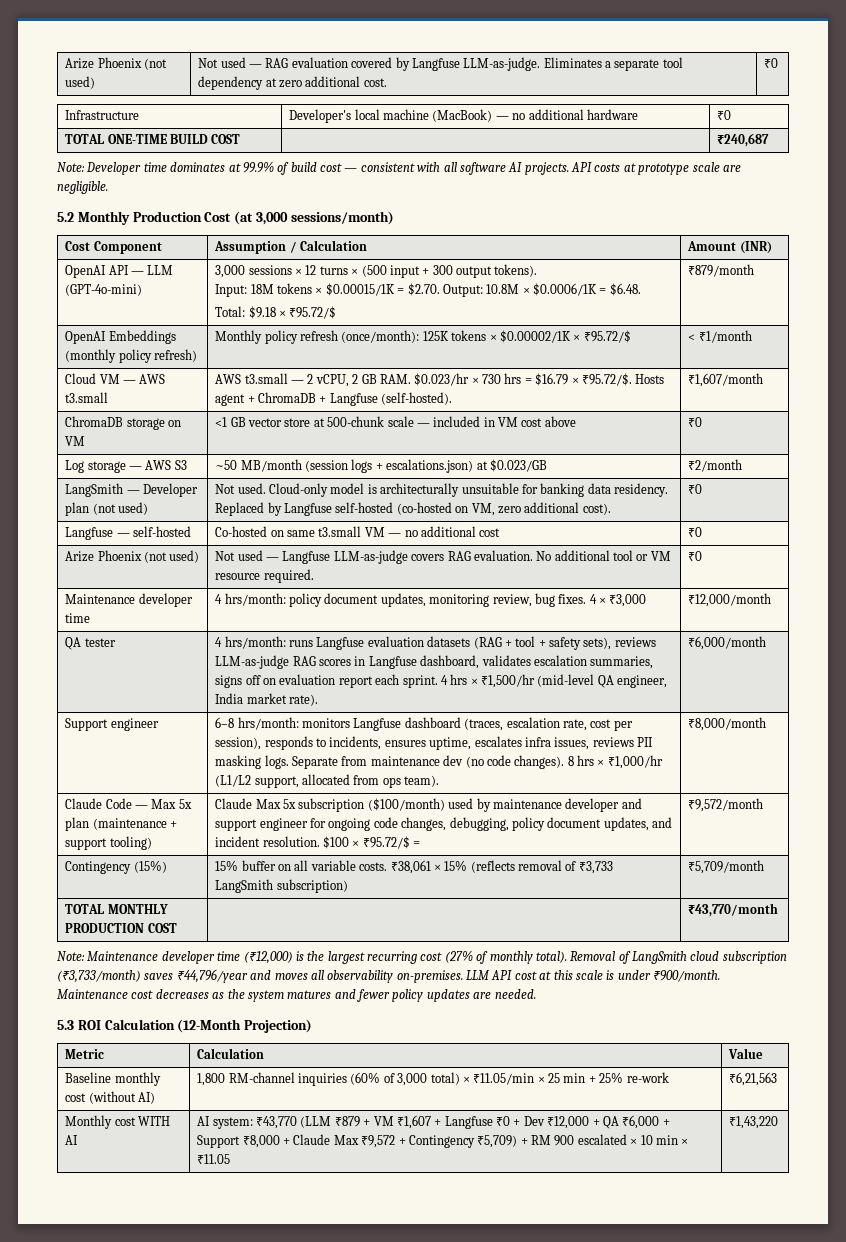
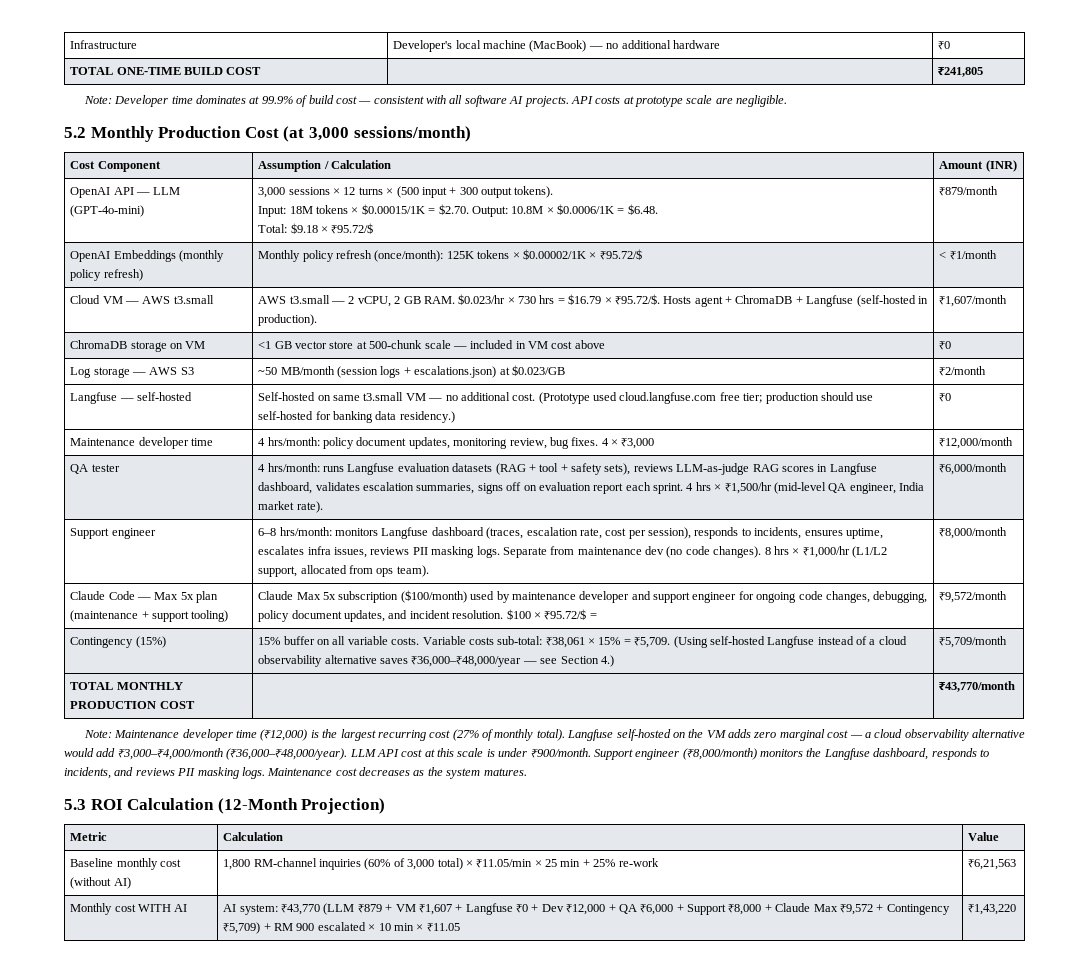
- Arize Phoenix (not used) | Not used — RAG evaluation covered by Langfuse LLM-as-judge. Eliminates a separate tool dependency at zero additional cost. | ₹0
- TOTAL ONE-TIME BUILD COST | | ₹240,687
+ TOTAL ONE-TIME BUILD COST | | ₹241,805
- Cloud VM — AWS t3.small | AWS t3.small — 2 vCPU, 2 GB RAM. $0.023/hr × 730 hrs = $16.79 × ₹95.72/$. Hosts agent + ChromaDB + Langfuse (self-hosted). | ₹1,607/month
+ Cloud VM — AWS t3.small | AWS t3.small — 2 vCPU, 2 GB RAM. $0.023/hr × 730 hrs = $16.79 × ₹95.72/$. Hosts agent + ChromaDB + Langfuse (self-hosted in production). | ₹1,607/month
- LangSmith — Developer plan (not used) | Not used. Cloud-only model is architecturally unsuitable for banking data residency. Replaced by Langfuse self-hosted (co-hosted on VM, zero additional cost). | ₹0
- Langfuse — self-hosted | Co-hosted on same t3.small VM — no additional cost | ₹0
- Arize Phoenix (not used) | Not used — Langfuse LLM-as-judge covers RAG evaluation. No additional tool or VM resource required. | ₹0
+ Langfuse — self-hosted | Self-hosted on same t3.small VM — no additional cost. (Prototype used cloud.langfuse.com free tier; production should use self-hosted for banking data residency.) | ₹0
- Contingency (15%) | 15% buffer on all variable costs. ₹38,061 × 15% (reflects removal of ₹3,733 LangSmith subscription) | ₹5,709/month
+ Contingency (15%) | 15% buffer on all variable costs. Variable costs sub-total: ₹38,061 × 15% = ₹5,709. (Using self-hosted Langfuse instead of a cloud observability alternative saves ₹36,000–₹48,000/year — see Section 4.) | ₹5,709/month
- Removal of LangSmith cloud subscription (₹3,733/month) saves ₹44,796/year and moves all observability on-premises.
+ Langfuse self-hosted on the VM adds zero marginal cost — a cloud observability alternative would add ₹3,000–₹4,000/month (₹36,000–₹48,000/year).
+ Support engineer (₹8,000/month) monitors the Langfuse dashboard, responds to incidents, and reviews PII masking logs.
- Maintenance cost decreases as the system matures and fewer policy updates are needed.
+ Maintenance cost decreases as the system matures.

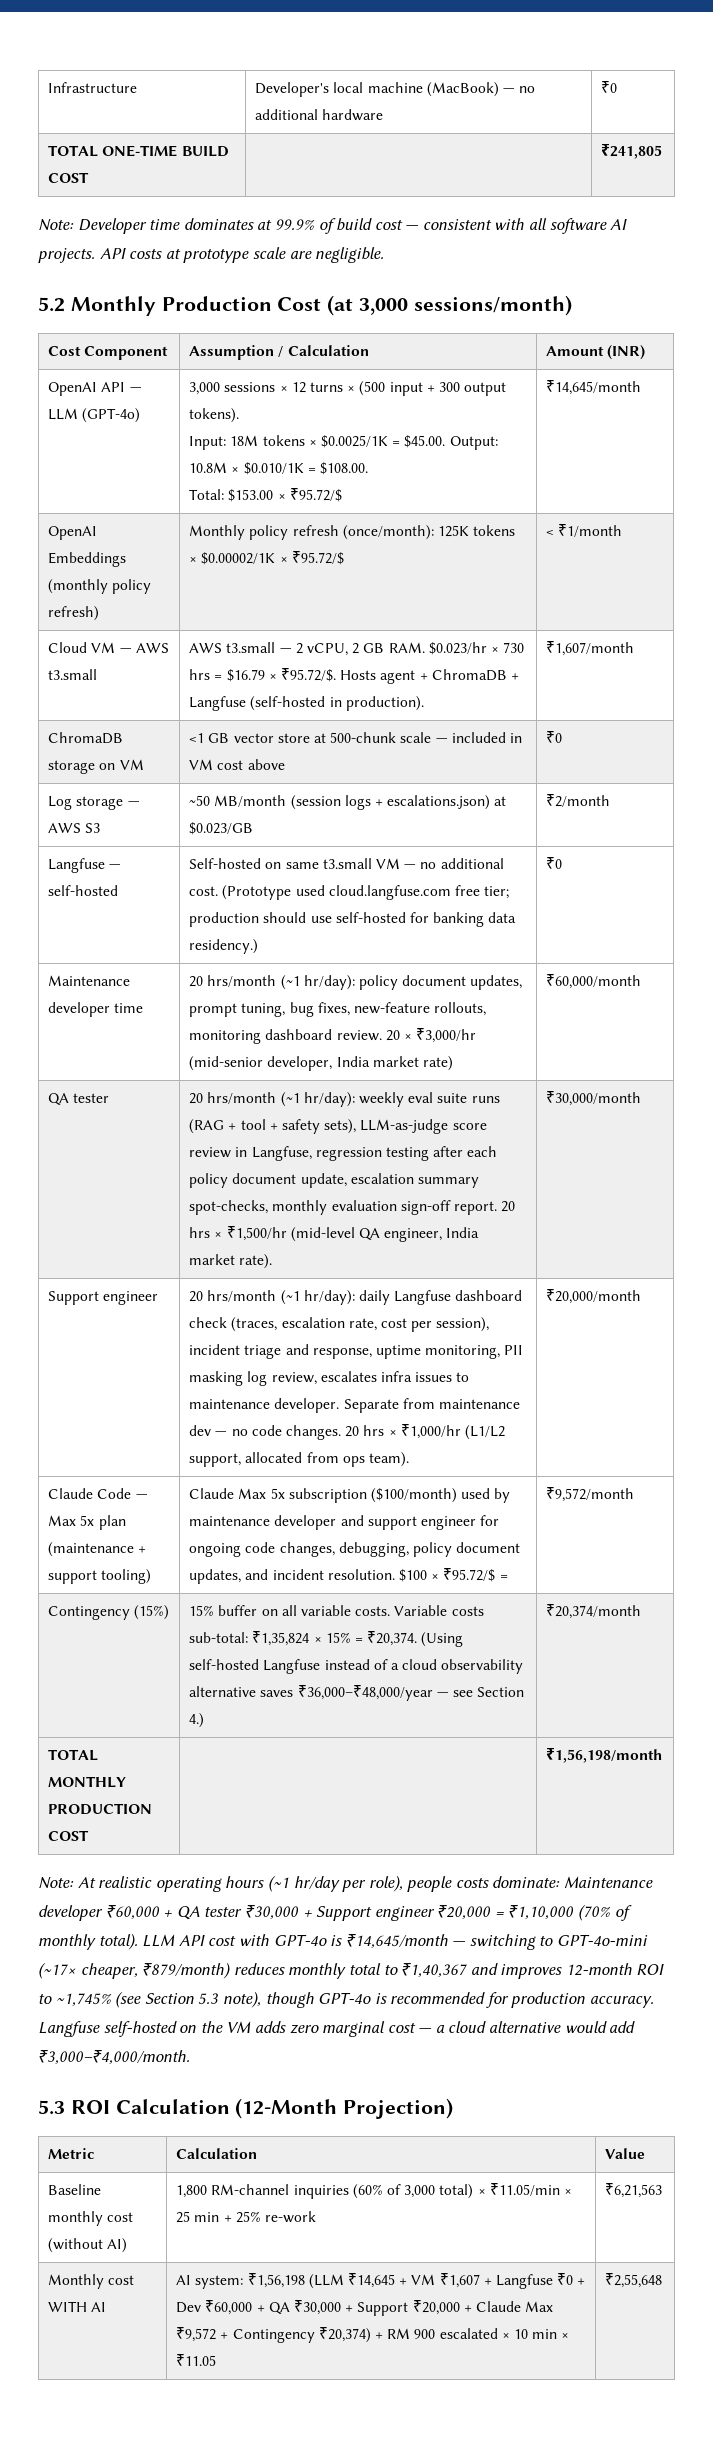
- OpenAI API — LLM (GPT-4o-mini) | 3,000 sessions × 12 turns × (500 input + 300 output tokens).
- Input: 18M tokens × $0.00015/1K = $2.70. Output: 10.8M × $0.0006/1K = $6.48.
- Total: $9.18 × ₹95.72/$ | ₹879/month
+ OpenAI API — LLM (GPT-4o) | 3,000 sessions × 12 turns × (500 input + 300 output tokens).
+ Input: 18M tokens × $0.0025/1K = $45.00. Output: 10.8M × $0.010/1K = $108.00.
+ Total: $153.00 × ₹95.72/$ | ₹14,645/month
- Maintenance developer time | 4 hrs/month: policy document updates, monitoring review, bug fixes. 4 × ₹3,000 | ₹12,000/month
- QA tester | 4 hrs/month: runs Langfuse evaluation datasets (RAG + tool + safety sets), reviews LLM-as-judge RAG scores in Langfuse dashboard, validates escalation summaries, signs off on evaluation report each sprint. 4 hrs × ₹1,500/hr (mid-level QA engineer, India market rate).
+ Maintenance developer time | 20 hrs/month (~1 hr/day): policy document updates, prompt tuning, bug fixes, new-feature rollouts, monitoring dashboard review. 20 × ₹3,000/hr (mid-senior developer, India market rate) | ₹60,000/month
+ QA tester | 20 hrs/month (~1 hr/day): weekly eval suite runs (RAG + tool + safety sets), LLM-as-judge score review in Langfuse, regression testing after each policy document update, escalation summary spot-checks, monthly evaluation sign-off report. 20 hrs × ₹1,500/hr (mid-level QA engineer, India market rate).
- ₹6,000/month
+ ₹30,000/month
- 6–8 hrs/month: monitors Langfuse dashboard (traces, escalation rate, cost per session), responds to incidents, ensures uptime, escalates infra issues, reviews PII masking logs. Separate from maintenance dev (no code changes). 8 hrs × ₹1,000/hr (L1/L2 support, allocated from ops team).
+ 20 hrs/month (~1 hr/day): daily Langfuse dashboard check (traces, escalation rate, cost per session), incident triage and response, uptime monitoring, PII masking log review, escalates infra issues to maintenance developer. Separate from maintenance dev — no code changes. 20 hrs × ₹1,000/hr (L1/L2 support, allocated from ops team).
- ₹8,000/month
+ ₹20,000/month
- Contingency (15%) | 15% buffer on all variable costs. Variable costs sub-total: ₹38,061 × 15% = ₹5,709. (Using self-hosted Langfuse instead of a cloud observability alternative saves ₹36,000–₹48,000/year — see Section 4.) | ₹5,709/month
+ Contingency (15%) | 15% buffer on all variable costs. Variable costs sub-total: ₹1,35,824 × 15% = ₹20,374. (Using self-hosted Langfuse instead of a cloud observability alternative saves ₹36,000–₹48,000/year — see Section 4.) | ₹20,374/month
- TOTAL MONTHLY PRODUCTION COST | | ₹43,770/month
- Note: Maintenance developer time (₹12,000) is the largest recurring cost (27% of monthly total).
+ TOTAL MONTHLY PRODUCTION COST | | ₹1,56,198/month
+ Note: At realistic operating hours (~1 hr/day per role), people costs dominate: Maintenance developer ₹60,000 + QA tester ₹30,000 + Support engineer ₹20,000 = ₹1,10,000 (70% of monthly total). LLM API cost with GPT-4o is ₹14,645/month — switching to GPT-4o-mini (~17× cheaper, ₹879/month) reduces monthly total to ₹1,40,367 and improves 12-month ROI to ~1,745% (see Section 5.3 note), though GPT-4o is recommended for production accuracy.
- Langfuse self-hosted on the VM adds zero marginal cost — a cloud observability alternative would add ₹3,000–₹4,000/month (₹36,000–₹48,000/year). LLM API cost at this scale is under ₹900/month. Support engineer (₹8,000/month) monitors the Langfuse dashboard, responds to incidents, and reviews PII masking logs. Maintenance cost decreases as the system matures.
+ Langfuse self-hosted on the VM adds zero marginal cost — a cloud alternative would add ₹3,000–₹4,000/month.
- AI system: ₹43,770 (LLM ₹879 + VM ₹1,607 + Langfuse ₹0 + Dev ₹12,000 + QA ₹6,000 + Support ₹8,000 + Claude Max ₹9,572 + Contingency ₹5,709) + RM 900 escalated × 10 min × ₹11.05
+ AI system: ₹1,56,198 (LLM ₹14,645 + VM ₹1,607 + Langfuse ₹0 + Dev ₹60,000 + QA ₹30,000 + Support ₹20,000 + Claude Max ₹9,572 + Contingency ₹20,374) + RM 900 escalated × 10 min × ₹11.05
- ₹1,43,220
+ ₹2,55,648

